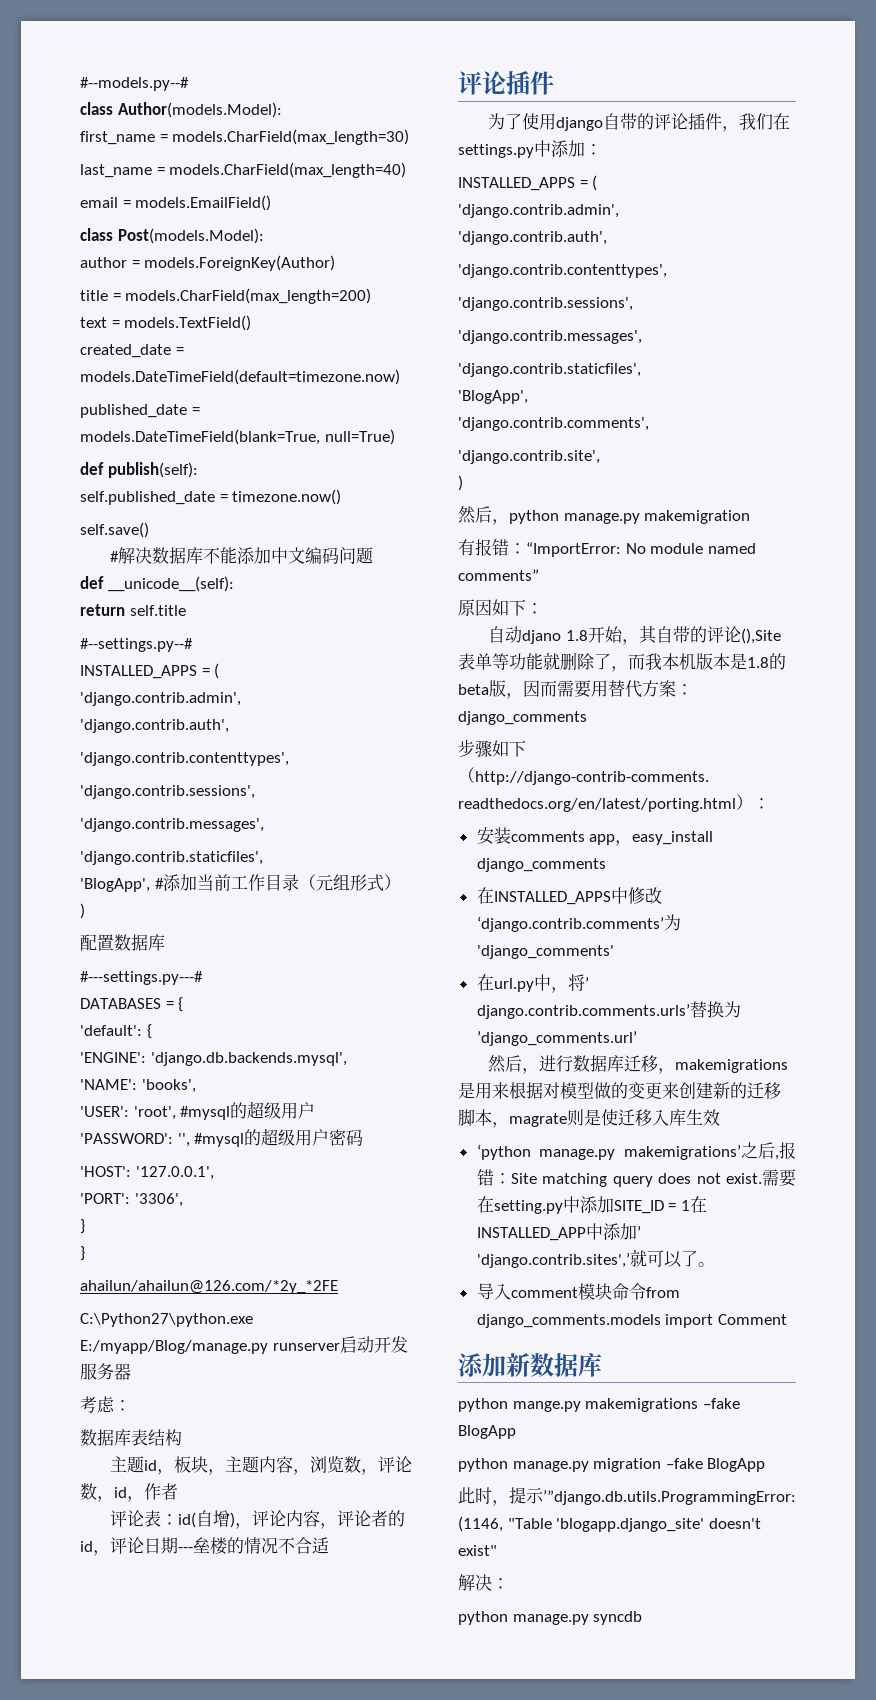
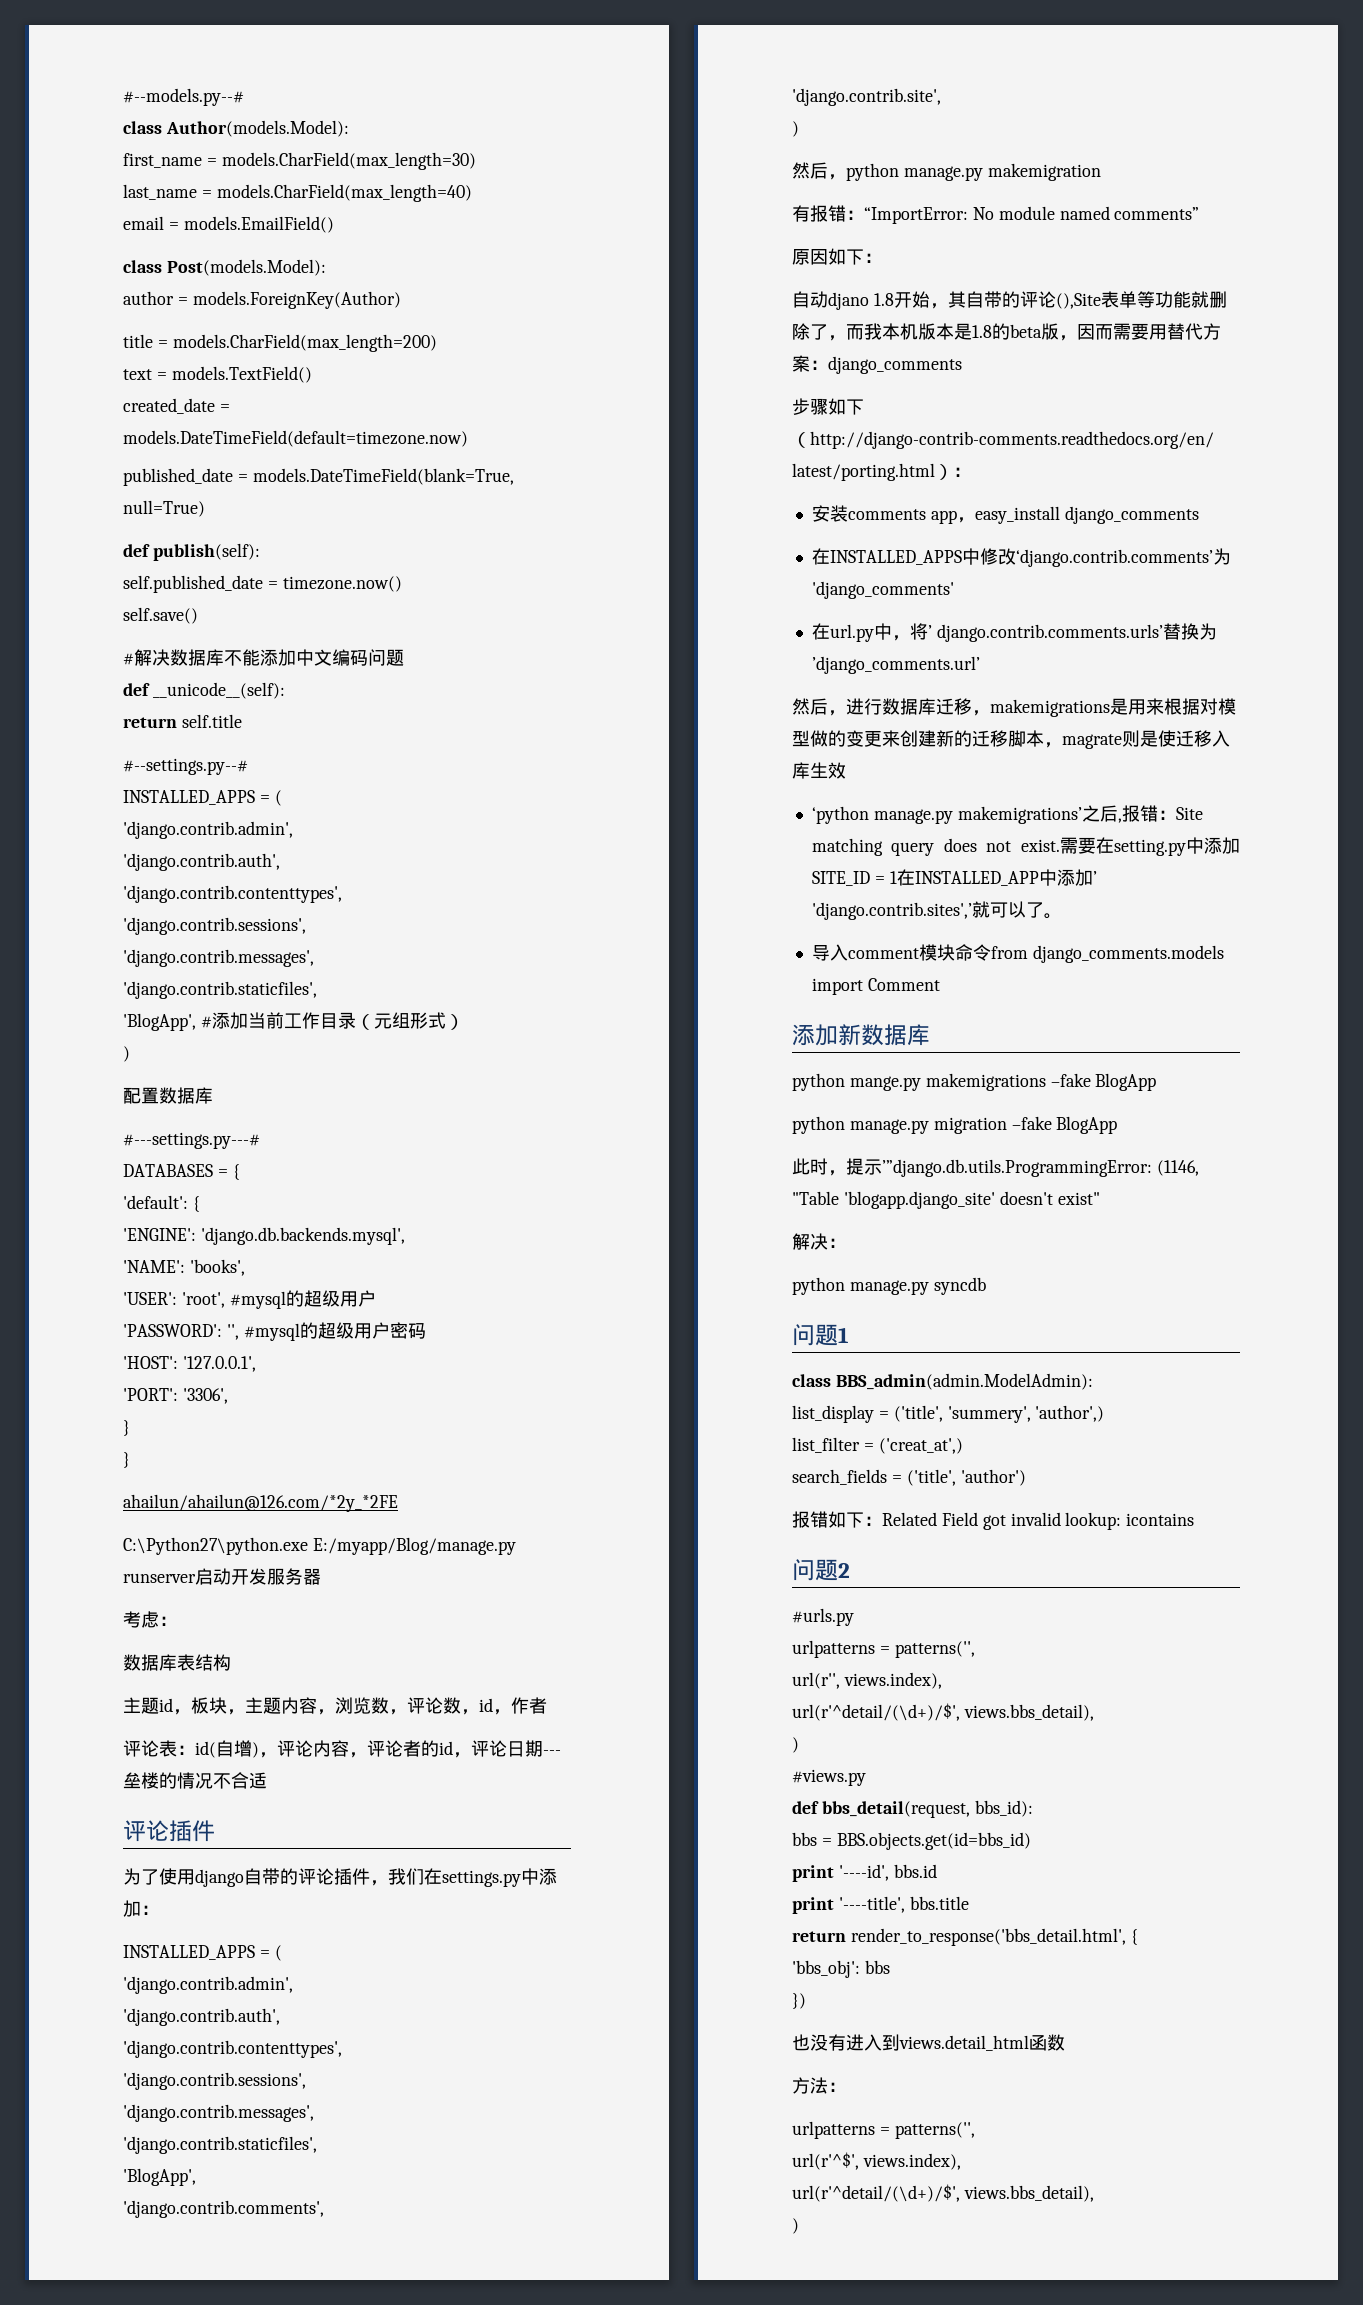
+ 问题1
+ class BBS_admin(admin.ModelAdmin):
+ list_display = ('title', 'summery', 'author',)
+ list_filter = ('creat_at',)
+ search_fields = ('title', 'author')
+ 报错如下：Related Field got invalid lookup: icontains
+ 问题2
+ #urls.py
+ urlpatterns = patterns('',
+ url(r'', views.index),
+ url(r'^detail/(\d+)/$', views.bbs_detail),
+ )
+ #views.py
+ def bbs_detail(request, bbs_id):
+ bbs = BBS.objects.get(id=bbs_id)
+ print '----id', bbs.id
+ print '----title', bbs.title
+ return render_to_response('bbs_detail.html', {
+ 'bbs_obj': bbs
+ })
+ 也没有进入到views.detail_html函数
+ 方法：
+ urlpatterns = patterns('',
+ url(r'^$', views.index),
+ url(r'^detail/(\d+)/$', views.bbs_detail),
+ )

